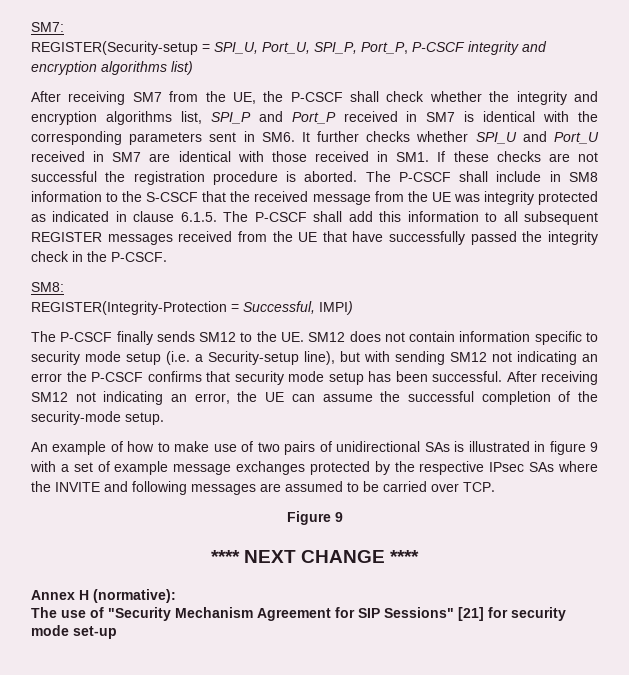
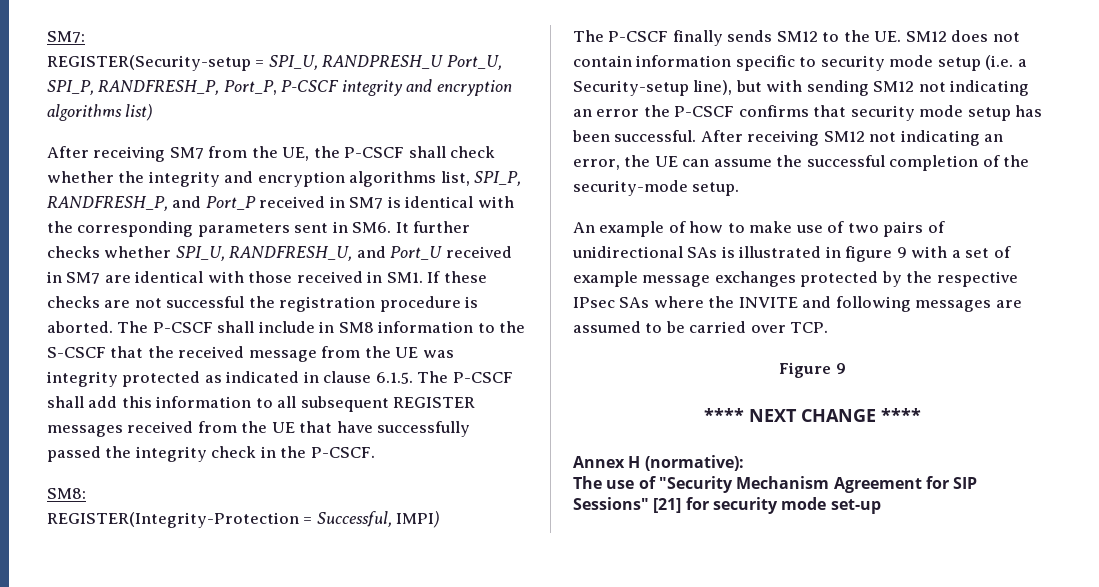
- REGISTER(Security-setup = SPI_U, Port_U, SPI_P, Port_P, P-CSCF integrity and encryption algorithms list)
+ REGISTER(Security-setup = SPI_U, RANDPRESH_U Port_U, SPI_P, RANDFRESH_P, Port_P, P-CSCF integrity and encryption algorithms list)
- After receiving SM7 from the UE, the P-CSCF shall check whether the integrity and encryption algorithms list, SPI_P and Port_P received in SM7 is identical with the corresponding parameters sent in SM6. It further checks whether SPI_U and Port_U received in SM7 are identical with those received in SM1. If these checks are not successful the registration procedure is aborted.
+ After receiving SM7 from the UE, the P-CSCF shall check whether the integrity and encryption algorithms list, SPI_P, RANDFRESH_P, and Port_P received in SM7 is identical with the corresponding parameters sent in SM6. It further checks whether SPI_U, RANDFRESH_U, and Port_U received in SM7 are identical with those received in SM1. If these checks are not successful the registration procedure is aborted.

